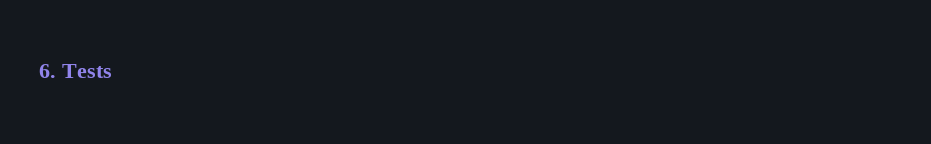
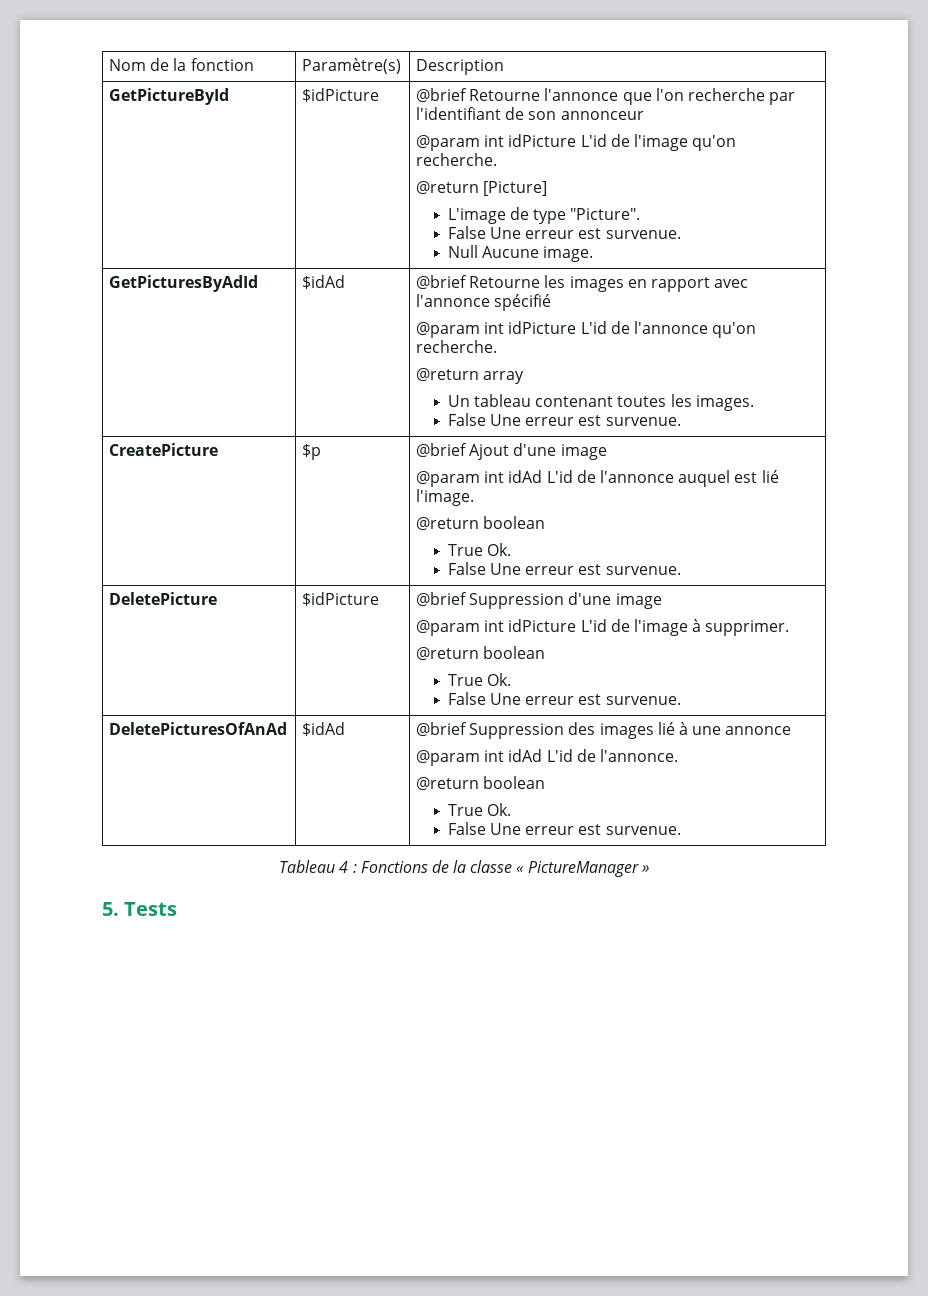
- 6. Tests
+ Nom de la fonction | Paramètre(s) | Description
+ GetPictureById | $idPicture | @brief Retourne l'annonce que l'on recherche par l'identifiant de son annonceur
+ @param int idPicture L'id de l'image qu'on recherche.
+ @return [Picture]
+ L'image de type "Picture".
+ False Une erreur est survenue.
+ Null Aucune image.
+ GetPicturesByAdId | $idAd | @brief Retourne les images en rapport avec l'annonce spécifié
+ @param int idPicture L'id de l'annonce qu'on recherche.
+ @return array
+ Un tableau contenant toutes les images.
+ False Une erreur est survenue.
+ CreatePicture | $p | @brief Ajout d'une image
+ @param int idAd L'id de l'annonce auquel est lié l'image.
+ @return boolean
+ True Ok.
+ False Une erreur est survenue.
+ DeletePicture | $idPicture | @brief Suppression d'une image
+ @param int idPicture L'id de l'image à supprimer.
+ @return boolean
+ True Ok.
+ False Une erreur est survenue.
+ DeletePicturesOfAnAd | $idAd | @brief Suppression des images lié à une annonce
+ @param int idAd L'id de l'annonce.
+ @return boolean
+ True Ok.
+ False Une erreur est survenue.
+ Tableau 4 : Fonctions de la classe « PictureManager »
+ 5. Tests

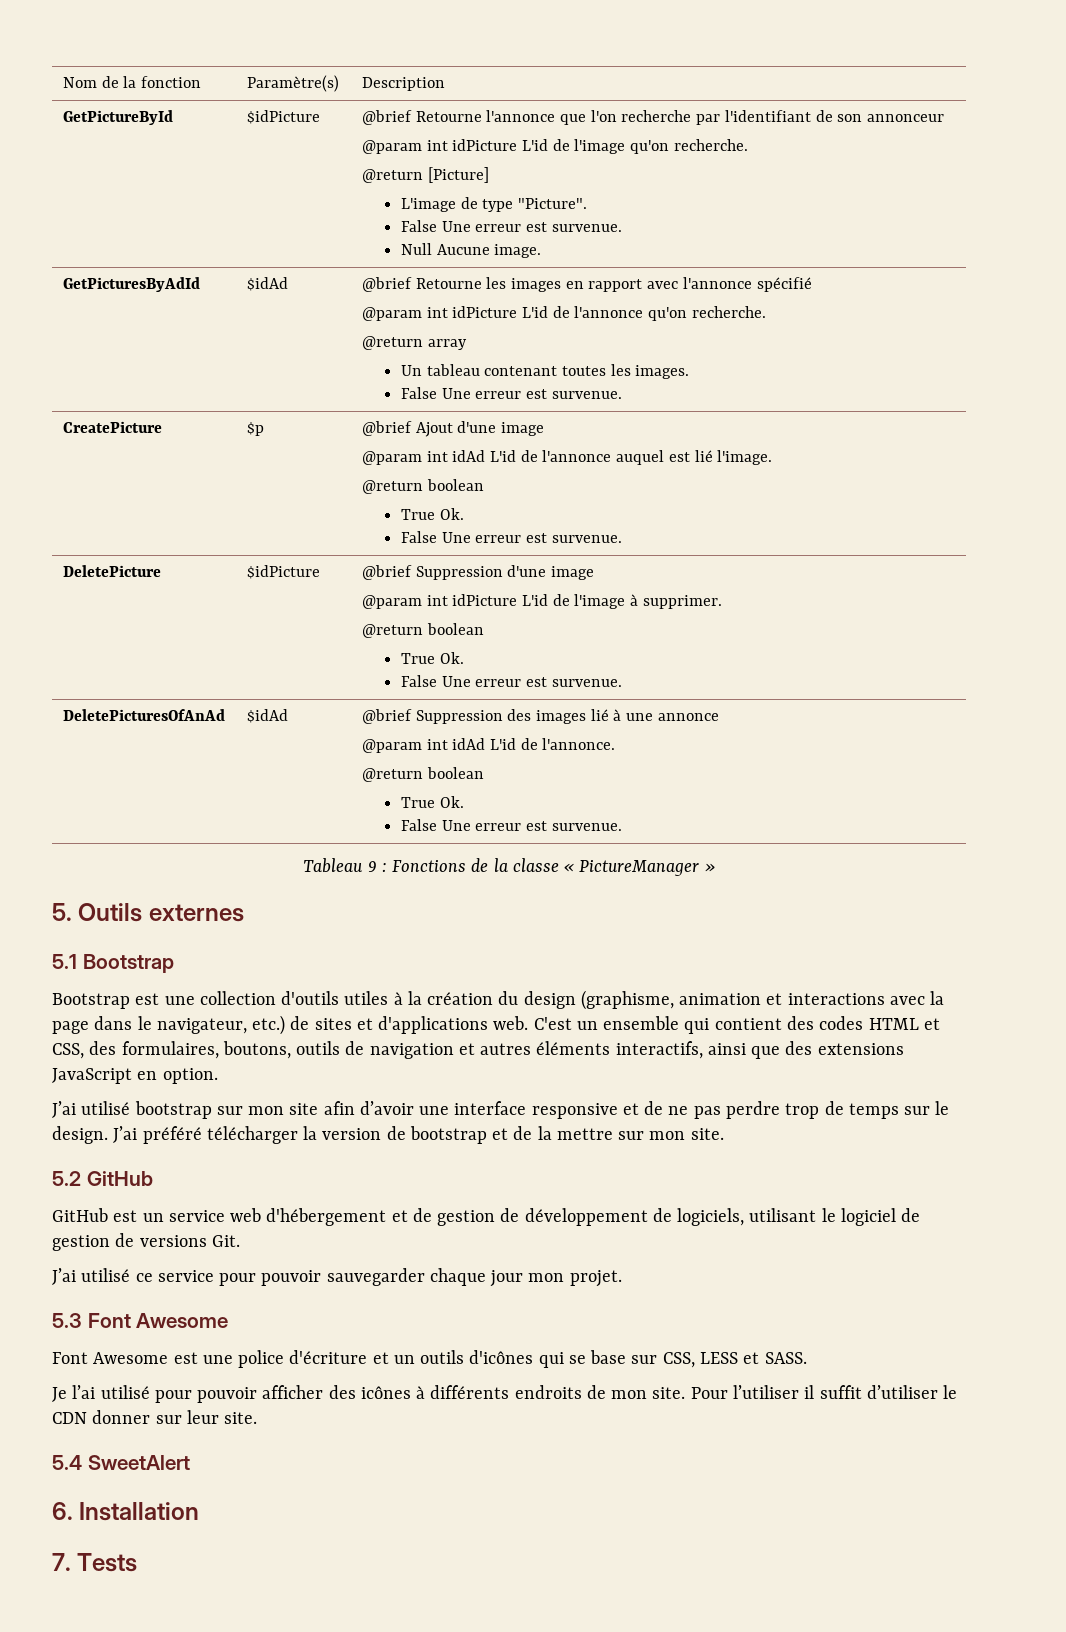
- Tableau 4 : Fonctions de la classe « PictureManager »
+ Tableau 9 : Fonctions de la classe « PictureManager »
- 5. Tests
+ 5. Outils externes
+ 5.1 Bootstrap
+ Bootstrap est une collection d'outils utiles à la création du design (graphisme, animation et interactions avec la page dans le navigateur, etc.) de sites et d'applications web. C'est un ensemble qui contient des codes HTML et CSS, des formulaires, boutons, outils de navigation et autres éléments interactifs, ainsi que des extensions JavaScript en option.
+ J’ai utilisé bootstrap sur mon site afin d’avoir une interface responsive et de ne pas perdre trop de temps sur le design. J’ai préféré télécharger la version de bootstrap et de la mettre sur mon site.
+ 5.2 GitHub
+ GitHub est un service web d'hébergement et de gestion de développement de logiciels, utilisant le logiciel de gestion de versions Git.
+ J’ai utilisé ce service pour pouvoir sauvegarder chaque jour mon projet.
+ 5.3 Font Awesome
+ Font Awesome est une police d'écriture et un outils d'icônes qui se base sur CSS, LESS et SASS.
+ Je l’ai utilisé pour pouvoir afficher des icônes à différents endroits de mon site. Pour l’utiliser il suffit d’utiliser le CDN donner sur leur site.
+ 5.4 SweetAlert
+ 6. Installation
+ 7. Tests

